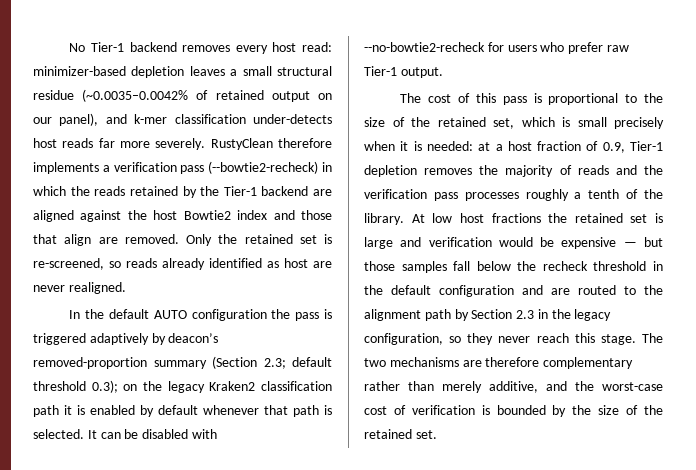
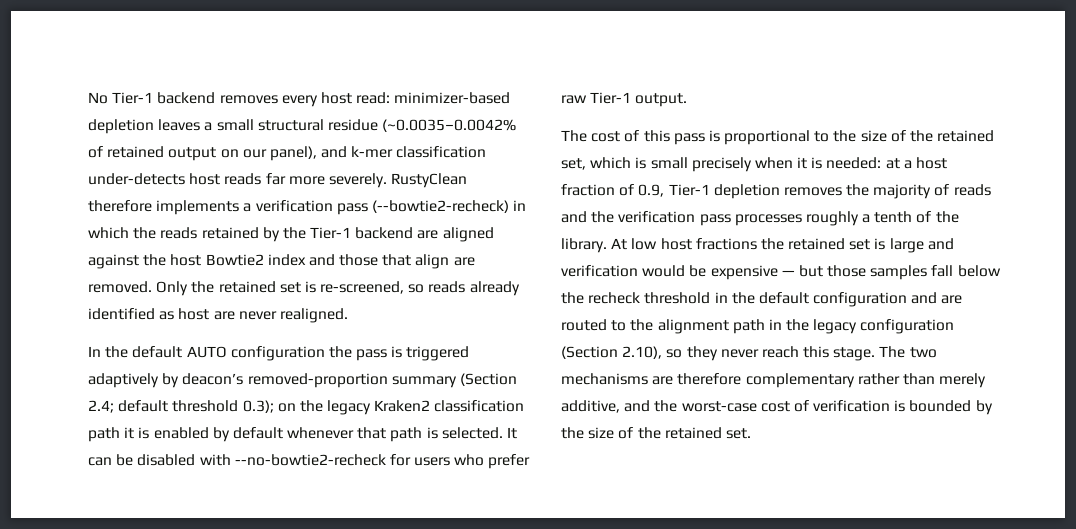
- In the default AUTO configuration the pass is triggered adaptively by deacon’s removed-proportion summary (Section 2.3; default threshold 0.3); on the legacy Kraken2 classification path it is enabled by default whenever that path is selected.
+ In the default AUTO configuration the pass is triggered adaptively by deacon’s removed-proportion summary (Section 2.4; default threshold 0.3); on the legacy Kraken2 classification path it is enabled by default whenever that path is selected.
- At low host fractions the retained set is large and verification would be expensive — but those samples fall below the recheck threshold in the default configuration and are routed to the alignment path by Section 2.3 in the legacy configuration, so they never reach this stage.
+ At low host fractions the retained set is large and verification would be expensive — but those samples fall below the recheck threshold in the default configuration and are routed to the alignment path in the legacy configuration (Section 2.10), so they never reach this stage.

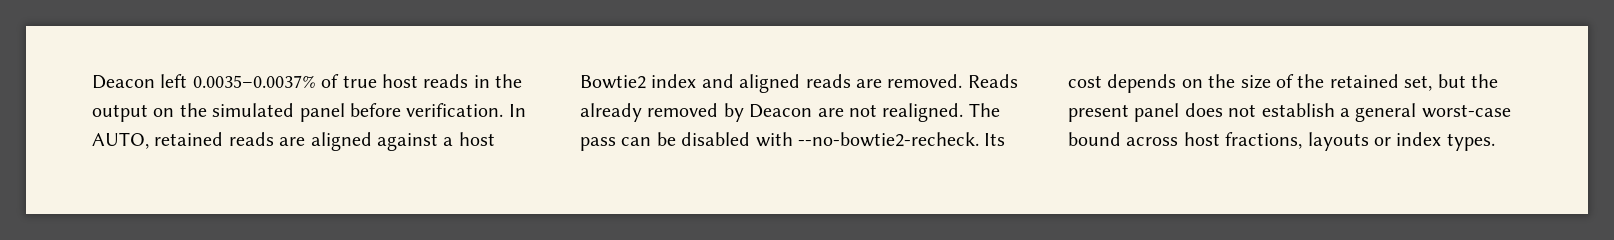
- No Tier-1 backend removes every host read: minimizer-based depletion leaves a small structural residue (~0.0035–0.0042% of retained output on our panel), and k-mer classification under-detects host reads far more severely. RustyClean therefore implements a verification pass (--bowtie2-recheck) in which the reads retained by the Tier-1 backend are aligned against the host Bowtie2 index and those that align are removed. Only the retained set is re-screened, so reads already identified as host are never realigned.
- In the default AUTO configuration the pass is triggered adaptively by deacon’s removed-proportion summary (Section 2.4; default threshold 0.3); on the legacy Kraken2 classification path it is enabled by default whenever that path is selected. It can be disabled with --no-bowtie2-recheck for users who prefer raw Tier-1 output.
- The cost of this pass is proportional to the size of the retained set, which is small precisely when it is needed: at a host fraction of 0.9, Tier-1 depletion removes the majority of reads and the verification pass processes roughly a tenth of the library. At low host fractions the retained set is large and verification would be expensive — but those samples fall below the recheck threshold in the default configuration and are routed to the alignment path in the legacy configuration (Section 2.10), so they never reach this stage. The two mechanisms are therefore complementary rather than merely additive, and the worst-case cost of verification is bounded by the size of the retained set.
+ Deacon left 0.0035–0.0037% of true host reads in the output on the simulated panel before verification. In AUTO, retained reads are aligned against a host Bowtie2 index and aligned reads are removed. Reads already removed by Deacon are not realigned. The pass can be disabled with --no-bowtie2-recheck. Its cost depends on the size of the retained set, but the present panel does not establish a general worst-case bound across host fractions, layouts or index types.

